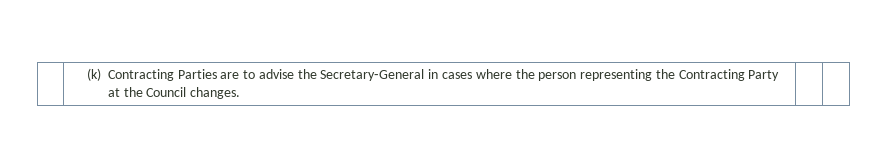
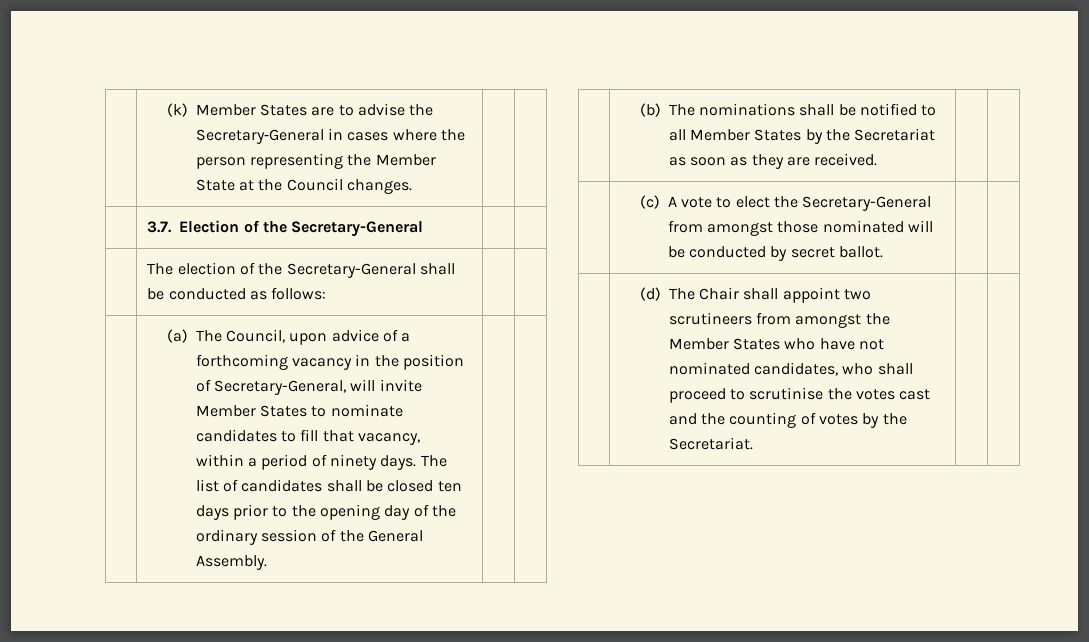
- | (k) Contracting Parties are to advise the Secretary‐General in cases where the person representing the Contracting Party at the Council changes. | |
+ | (k) Member States are to advise the Secretary‐General in cases where the person representing the Member State at the Council changes. | |
+ | 3.7. Election of the Secretary-General | |
+ | The election of the Secretary-General shall be conducted as follows: | |
+ | (a) The Council, upon advice of a forthcoming vacancy in the position of Secretary-General, will invite Member States to nominate candidates to fill that vacancy, within a period of ninety days. The list of candidates shall be closed ten days prior to the opening day of the ordinary session of the General Assembly. | |
+ | (b) The nominations shall be notified to all Member States by the Secretariat as soon as they are received. | |
+ | (c) A vote to elect the Secretary-General from amongst those nominated will be conducted by secret ballot. | |
+ | (d) The Chair shall appoint two scrutineers from amongst the Member States who have not nominated candidates, who shall proceed to scrutinise the votes cast and the counting of votes by the Secretariat. | |

